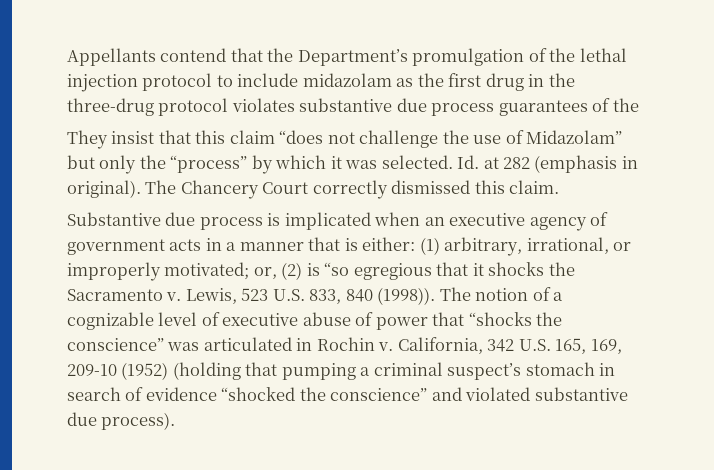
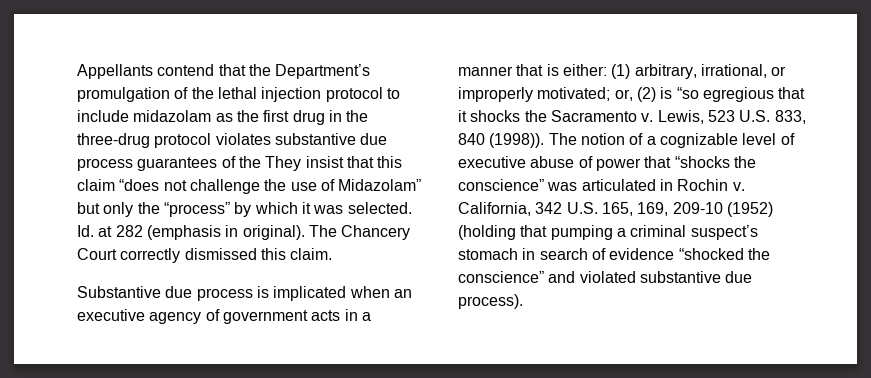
- Appellants contend that the Department’s promulgation of the lethal injection protocol to include midazolam as the first drug in the three-drug protocol violates substantive due process guarantees of the
- They insist that this claim “does not challenge the use of Midazolam” but only the “process” by which it was selected.
+ Appellants contend that the Department’s promulgation of the lethal injection protocol to include midazolam as the first drug in the three-drug protocol violates substantive due process guarantees of the They insist that this claim “does not challenge the use of Midazolam” but only the “process” by which it was selected.

